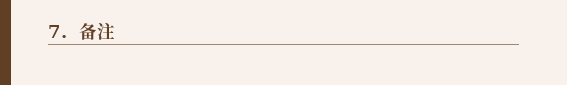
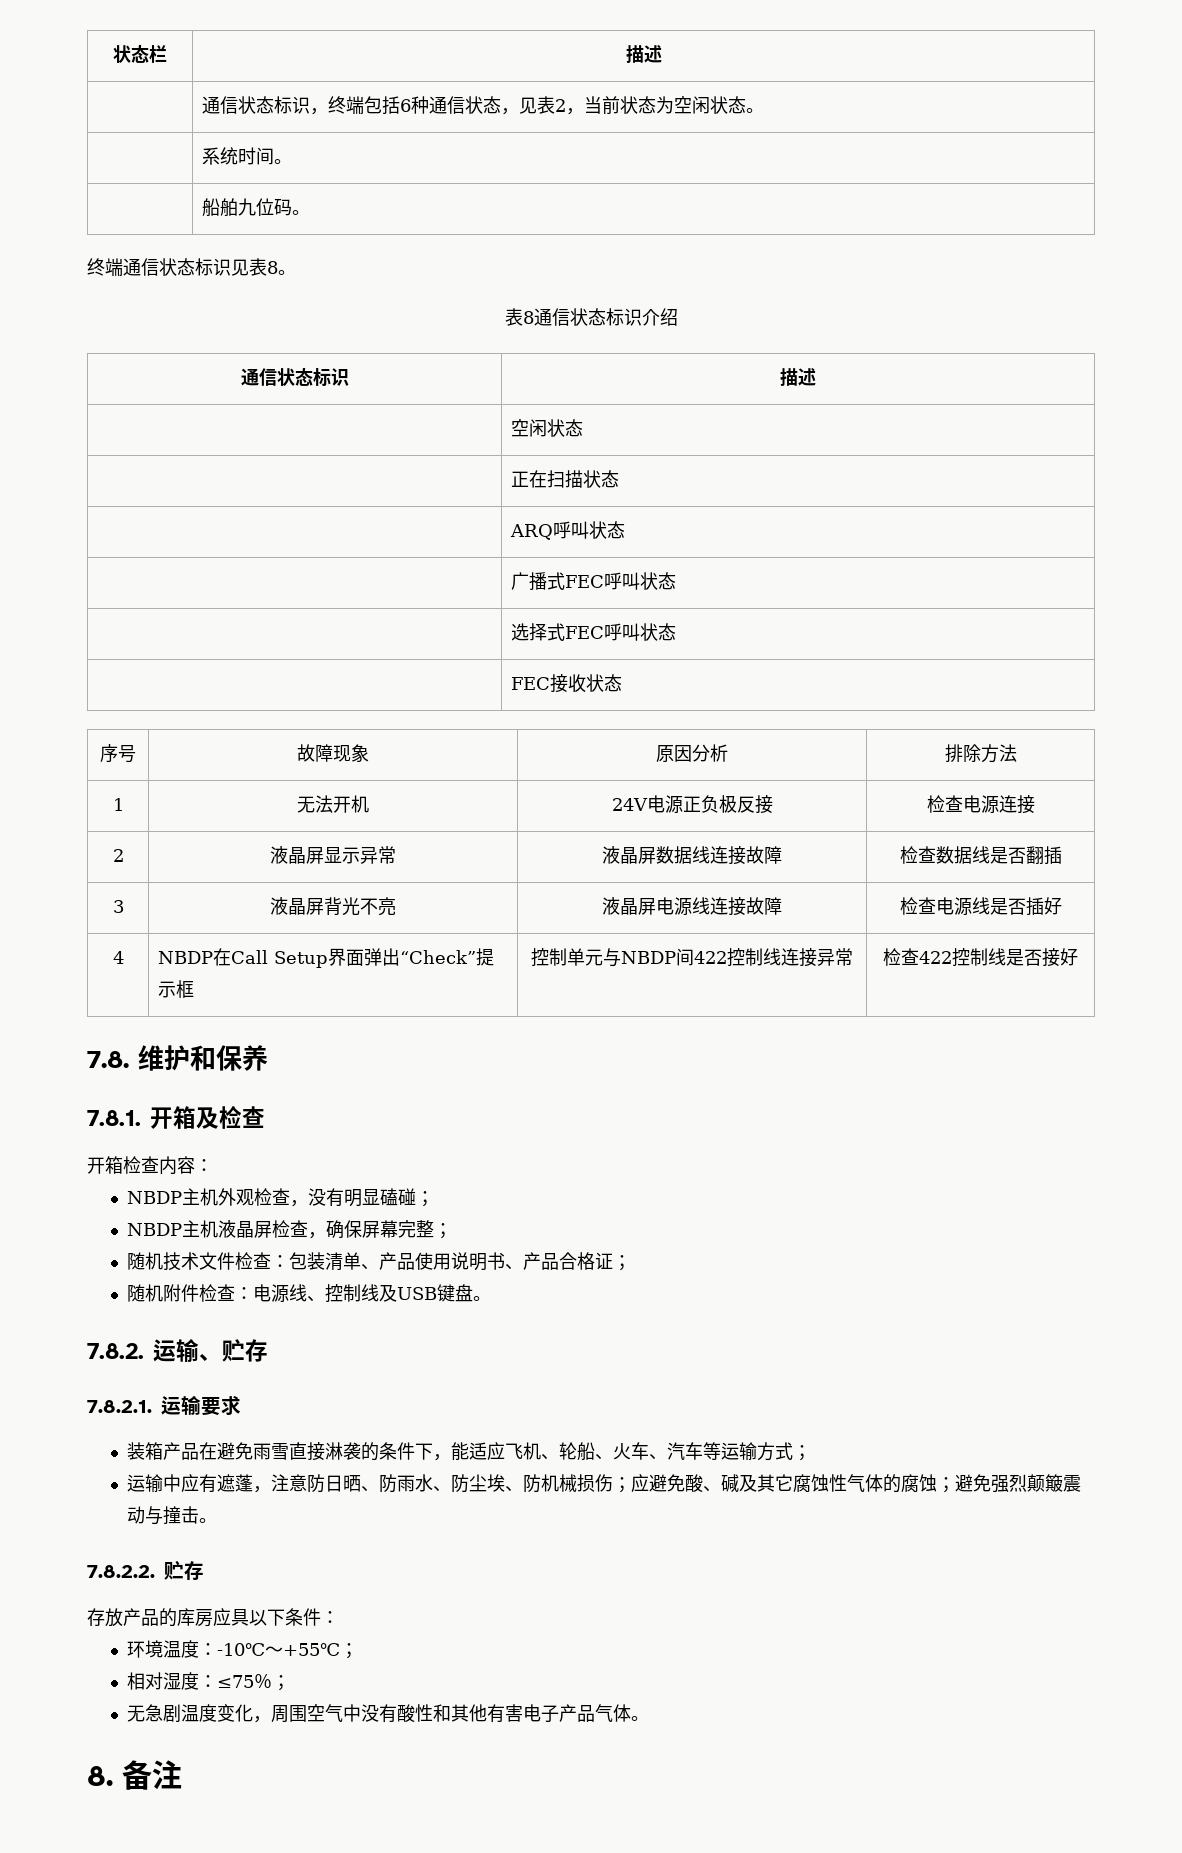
- 7.备注
+ 状态栏 | 描述
+ | 通信状态标识，终端包括6种通信状态，见表2，当前状态为空闲状态。
+ | 系统时间。
+ | 船舶九位码。
+ 终端通信状态标识见表8。
+ 表8通信状态标识介绍
+ 通信状态标识 | 描述
+ | 空闲状态
+ | 正在扫描状态
+ | ARQ呼叫状态
+ | 广播式FEC呼叫状态
+ | 选择式FEC呼叫状态
+ | FEC接收状态
+ 序号 | 故障现象 | 原因分析 | 排除方法
+ 1 | 无法开机 | 24V电源正负极反接 | 检查电源连接
+ 2 | 液晶屏显示异常 | 液晶屏数据线连接故障 | 检查数据线是否翻插
+ 3 | 液晶屏背光不亮 | 液晶屏电源线连接故障 | 检查电源线是否插好
+ 4 | NBDP在Call Setup界面弹出“Check”提示框 | 控制单元与NBDP间422控制线连接异常 | 检查422控制线是否接好
+ 7.8.维护和保养
+ 7.8.1.开箱及检查
+ 开箱检查内容：
+ NBDP主机外观检查，没有明显磕碰；
+ NBDP主机液晶屏检查，确保屏幕完整；
+ 随机技术文件检查：包装清单、产品使用说明书、产品合格证；
+ 随机附件检查：电源线、控制线及USB键盘。
+ 7.8.2.运输、贮存
+ 7.8.2.1.运输要求
+ 装箱产品在避免雨雪直接淋袭的条件下，能适应飞机、轮船、火车、汽车等运输方式；
+ 运输中应有遮蓬，注意防日晒、防雨水、防尘埃、防机械损伤；应避免酸、碱及其它腐蚀性气体的腐蚀；避免强烈颠簸震动与撞击。
+ 7.8.2.2.贮存
+ 存放产品的库房应具以下条件：
+ 环境温度：-10℃～+55℃；
+ 相对湿度：≤75％；
+ 无急剧温度变化，周围空气中没有酸性和其他有害电子产品气体。
+ 8.备注

